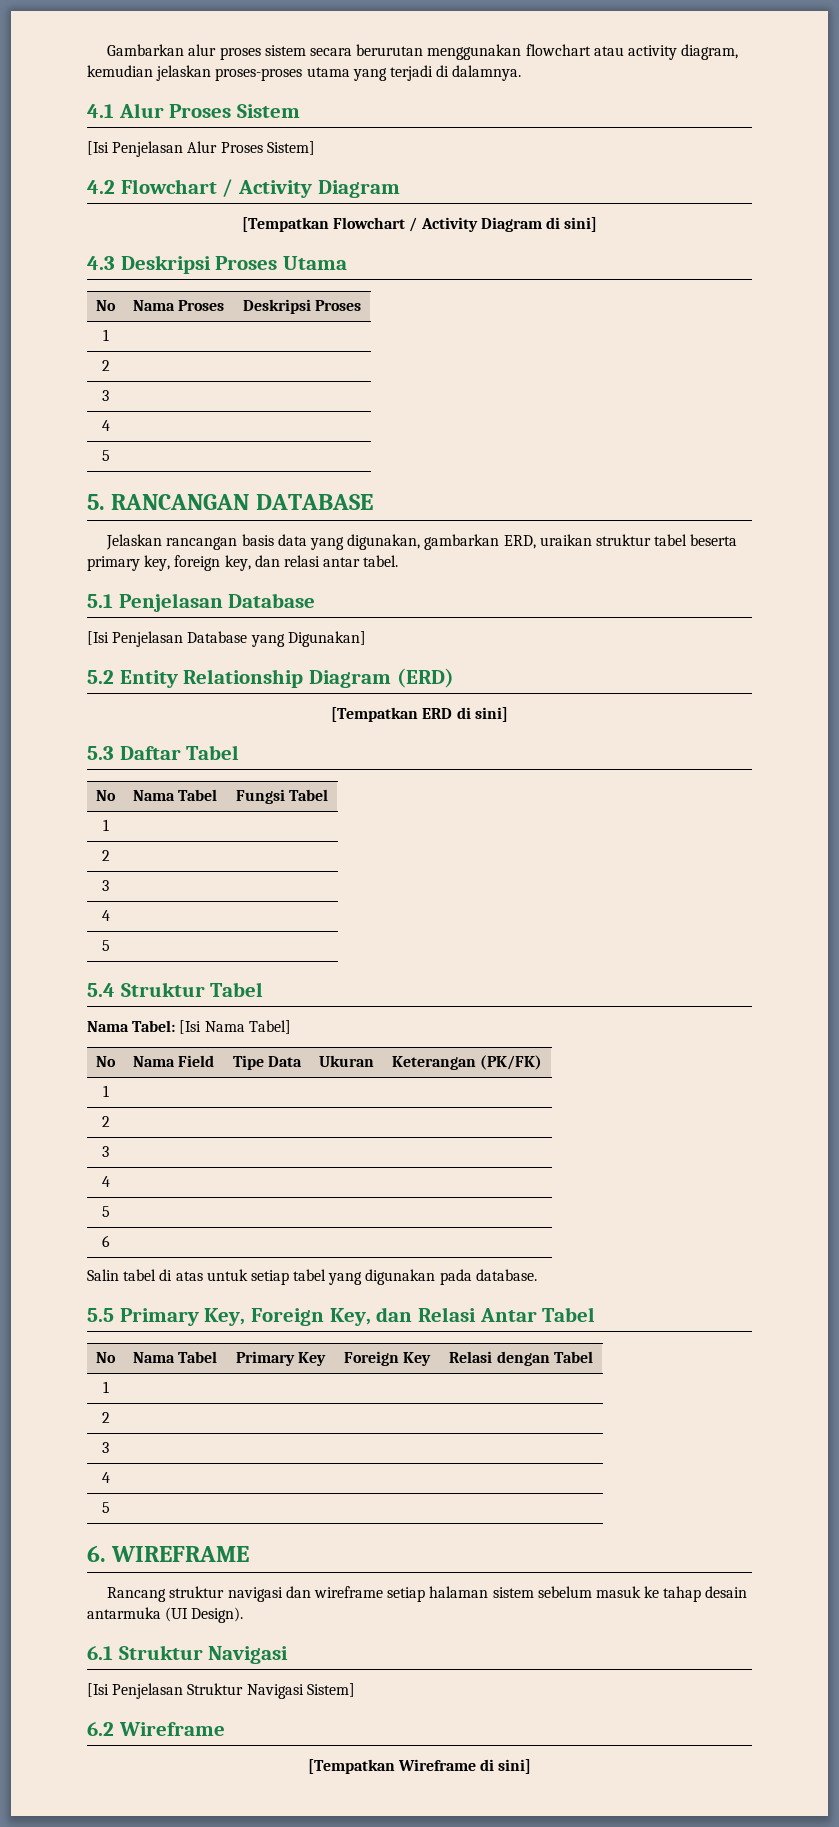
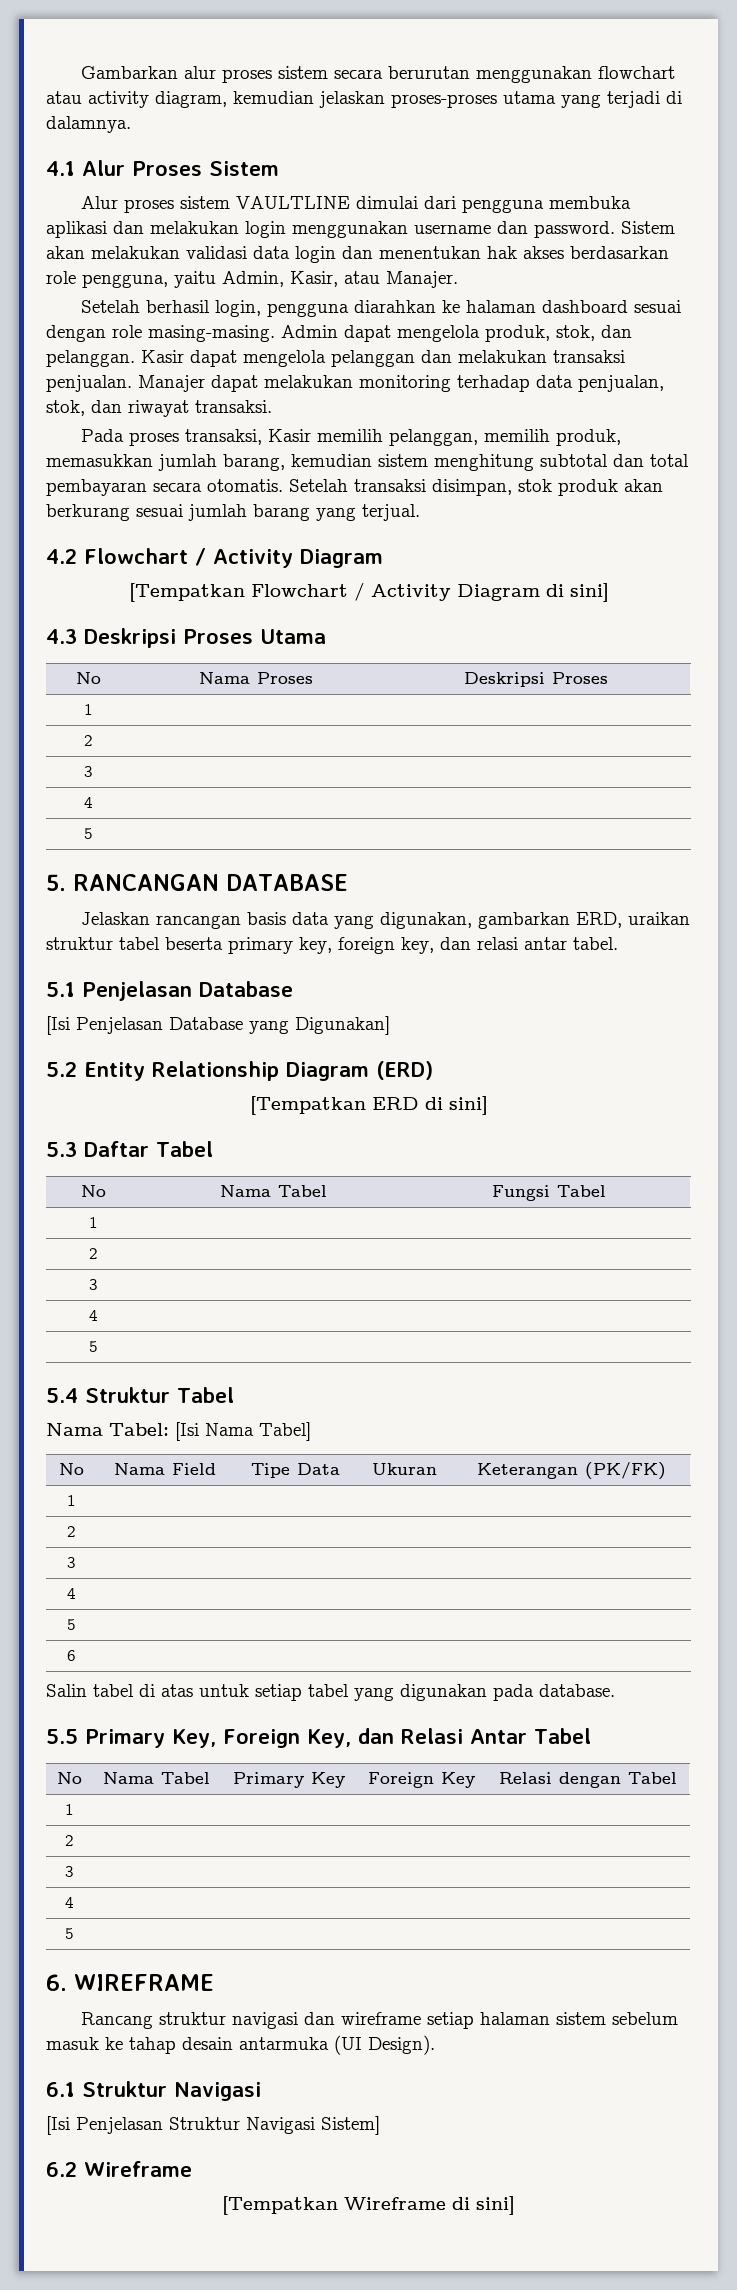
- [Isi Penjelasan Alur Proses Sistem]
+ Alur proses sistem VAULTLINE dimulai dari pengguna membuka aplikasi dan melakukan login menggunakan username dan password. Sistem akan melakukan validasi data login dan menentukan hak akses berdasarkan role pengguna, yaitu Admin, Kasir, atau Manajer.
+ Setelah berhasil login, pengguna diarahkan ke halaman dashboard sesuai dengan role masing-masing. Admin dapat mengelola produk, stok, dan pelanggan. Kasir dapat mengelola pelanggan dan melakukan transaksi penjualan. Manajer dapat melakukan monitoring terhadap data penjualan, stok, dan riwayat transaksi.
+ Pada proses transaksi, Kasir memilih pelanggan, memilih produk, memasukkan jumlah barang, kemudian sistem menghitung subtotal dan total pembayaran secara otomatis. Setelah transaksi disimpan, stok produk akan berkurang sesuai jumlah barang yang terjual.

